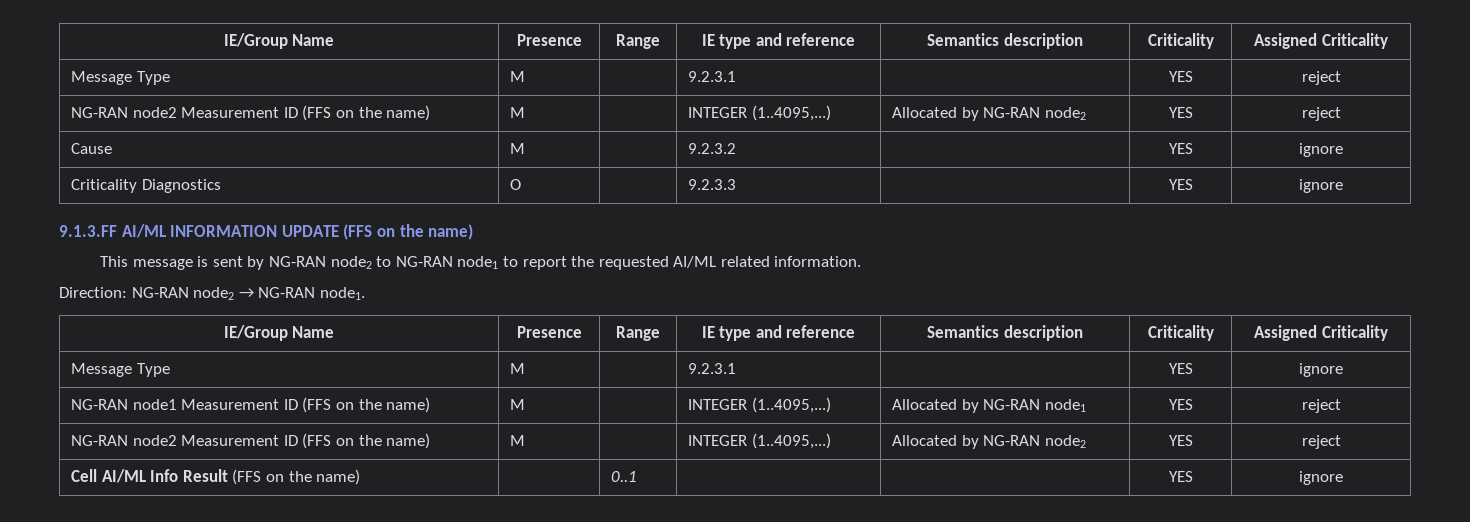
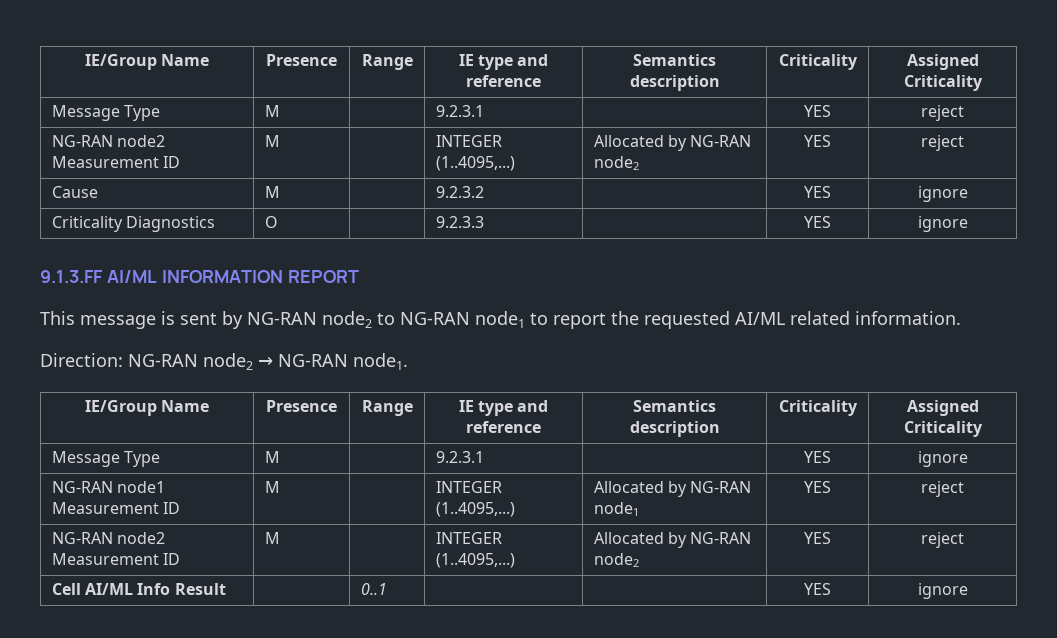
  Message Type | M | | 9.2.3.1 | | YES | reject
- NG-RAN node2 Measurement ID (FFS on the name) | M | | INTEGER (1..4095,...) | Allocated by NG-RAN node2 | YES | reject
+ NG-RAN node2 Measurement ID | M | | INTEGER (1..4095,...) | Allocated by NG-RAN node2 | YES | reject
- 9.1.3.FF AI/ML INFORMATION UPDATE (FFS on the name)
+ 9.1.3.FF AI/ML INFORMATION REPORT
- NG-RAN node1 Measurement ID (FFS on the name) | M | | INTEGER (1..4095,...) | Allocated by NG-RAN node1 | YES | reject
- NG-RAN node2 Measurement ID (FFS on the name) | M | | INTEGER (1..4095,...) | Allocated by NG-RAN node2 | YES | reject
+ NG-RAN node1 Measurement ID | M | | INTEGER (1..4095,...) | Allocated by NG-RAN node1 | YES | reject
+ NG-RAN node2 Measurement ID | M | | INTEGER (1..4095,...) | Allocated by NG-RAN node2 | YES | reject
- Cell AI/ML Info Result (FFS on the name) | | 0..1 | | | YES | ignore
+ Cell AI/ML Info Result | | 0..1 | | | YES | ignore

